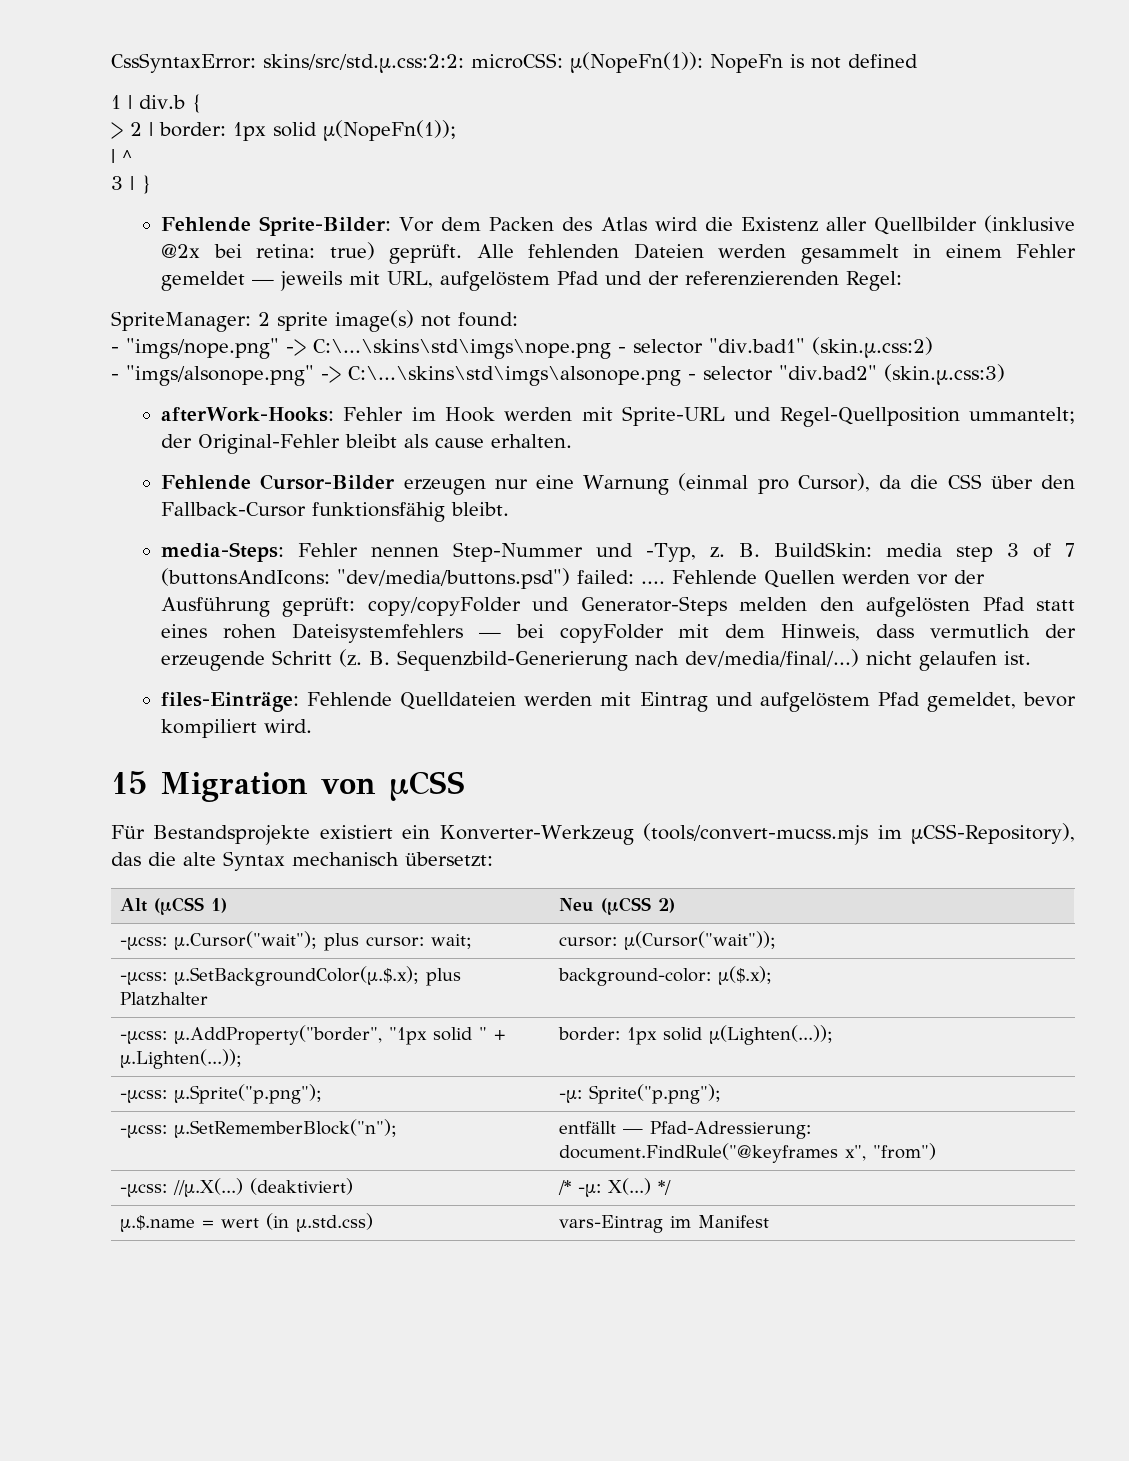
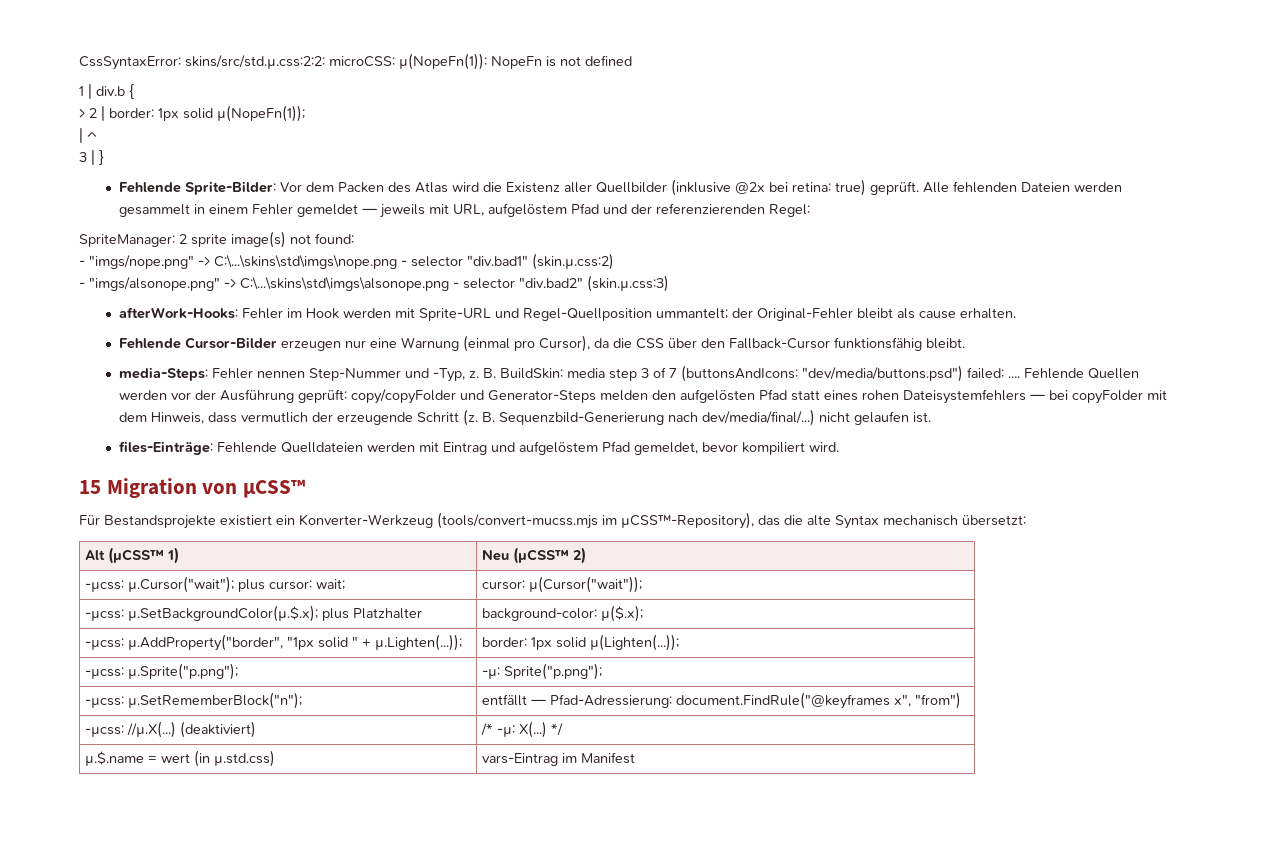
- 15 Migration von µCSS
+ 15 Migration von µCSS™
- Für Bestandsprojekte existiert ein Konverter-Werkzeug (tools/convert-mucss.mjs im µCSS-Repository), das die alte Syntax mechanisch übersetzt:
+ Für Bestandsprojekte existiert ein Konverter-Werkzeug (tools/convert-mucss.mjs im µCSS™-Repository), das die alte Syntax mechanisch übersetzt:
- Alt (µCSS 1) | Neu (µCSS 2)
+ Alt (µCSS™ 1) | Neu (µCSS™ 2)

